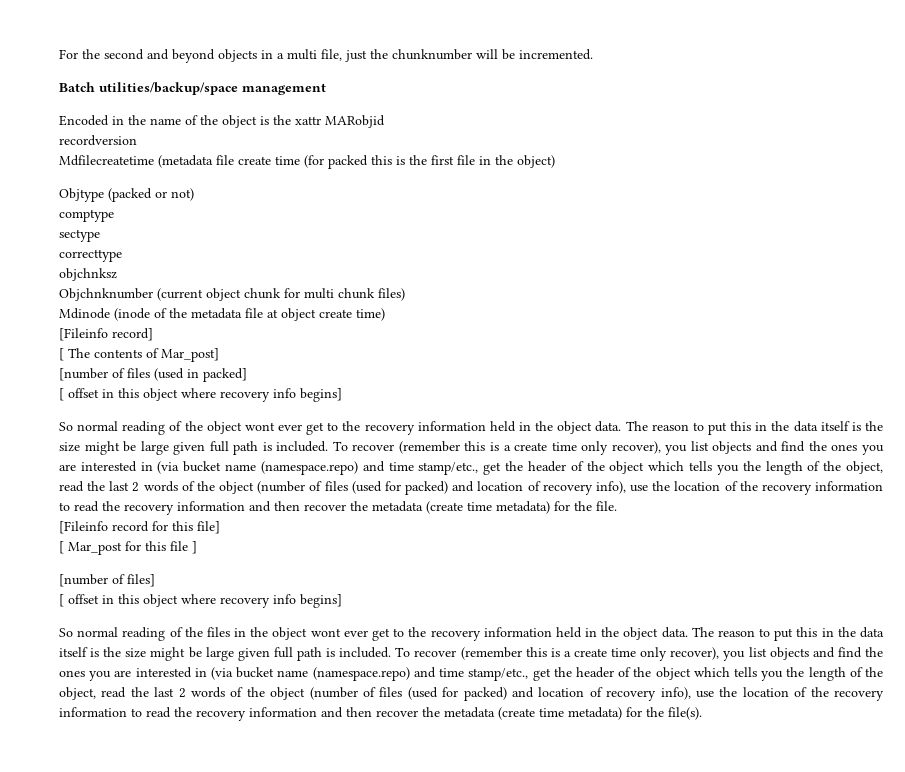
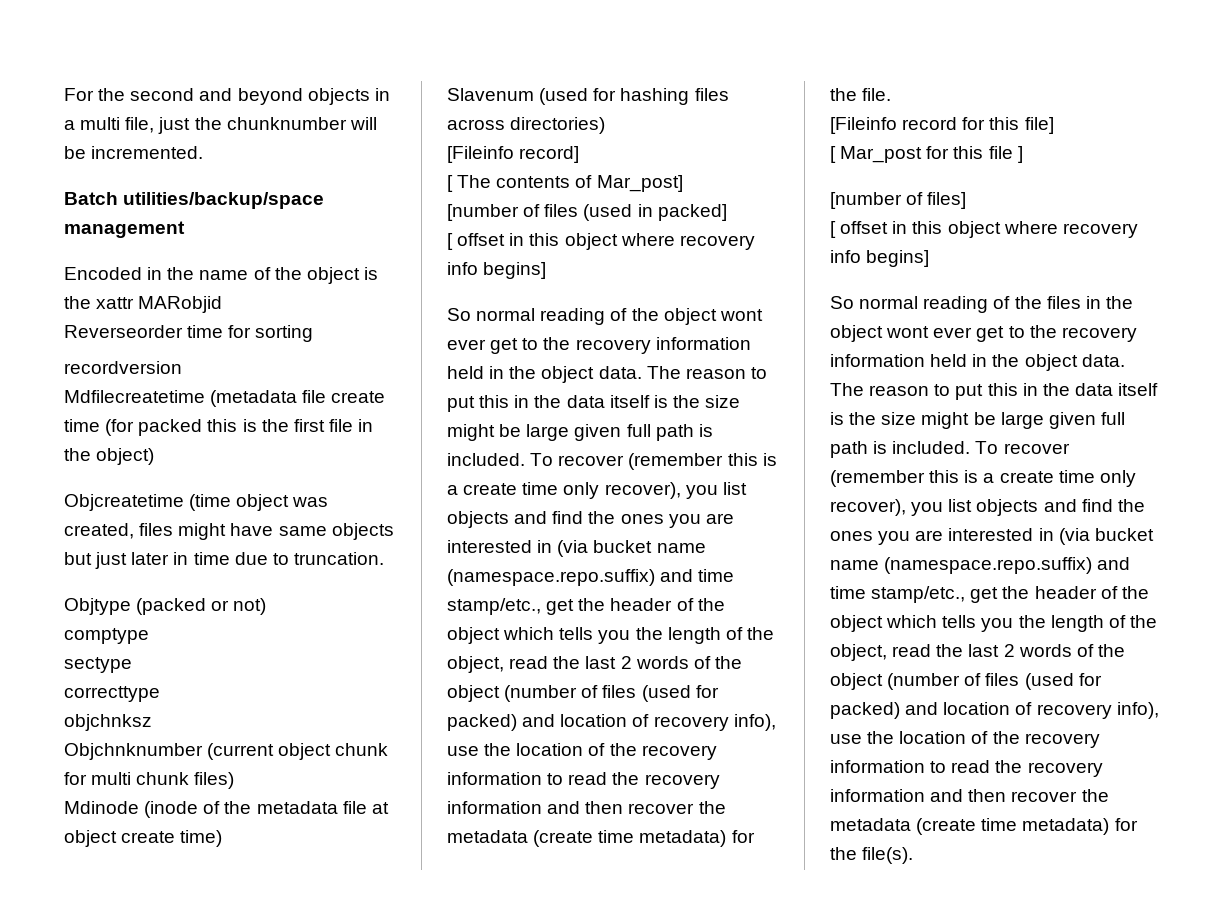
+ Reverseorder time for sorting
+ Objcreatetime (time object was created, files might have same objects but just later in time due to truncation.
+ Slavenum (used for hashing files across directories)
- To recover (remember this is a create time only recover), you list objects and find the ones you are interested in (via bucket name (namespace.repo) and time stamp/etc., get the header of the object which tells you the length of the object, read the last 2 words of the object (number of files (used for packed) and location of recovery info), use the location of the recovery information to read the recovery information and then recover the metadata (create time metadata) for the file.
+ To recover (remember this is a create time only recover), you list objects and find the ones you are interested in (via bucket name (namespace.repo.suffix) and time stamp/etc., get the header of the object which tells you the length of the object, read the last 2 words of the object (number of files (used for packed) and location of recovery info), use the location of the recovery information to read the recovery information and then recover the metadata (create time metadata) for the file.
- To recover (remember this is a create time only recover), you list objects and find the ones you are interested in (via bucket name (namespace.repo) and time stamp/etc., get the header of the object which tells you the length of the object, read the last 2 words of the object (number of files (used for packed) and location of recovery info), use the location of the recovery information to read the recovery information and then recover the metadata (create time metadata) for the file(s).
+ To recover (remember this is a create time only recover), you list objects and find the ones you are interested in (via bucket name (namespace.repo.suffix) and time stamp/etc., get the header of the object which tells you the length of the object, read the last 2 words of the object (number of files (used for packed) and location of recovery info), use the location of the recovery information to read the recovery information and then recover the metadata (create time metadata) for the file(s).

